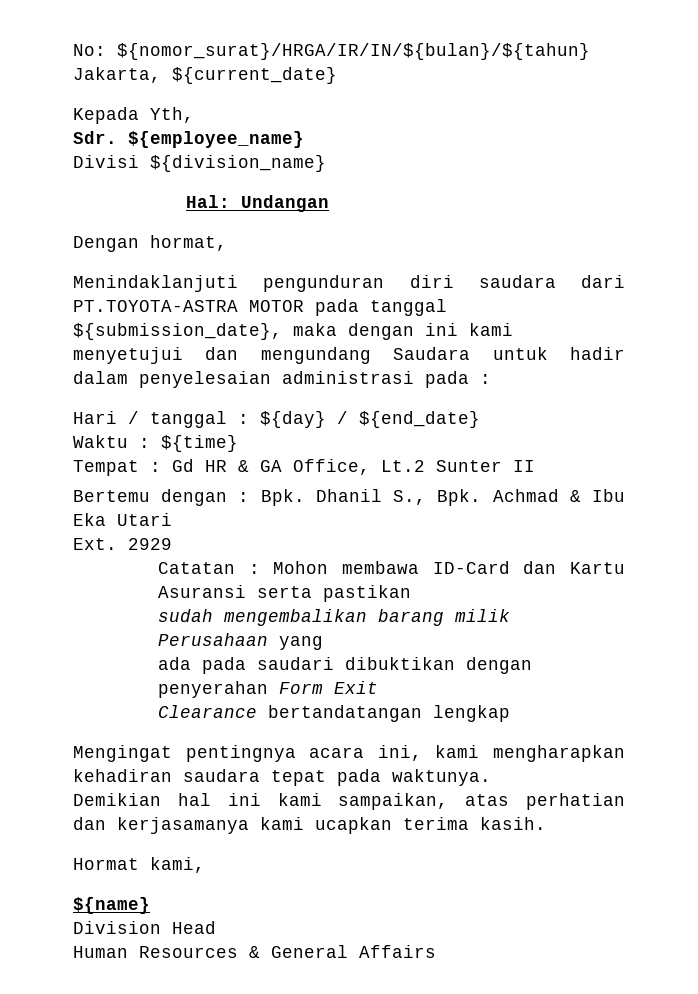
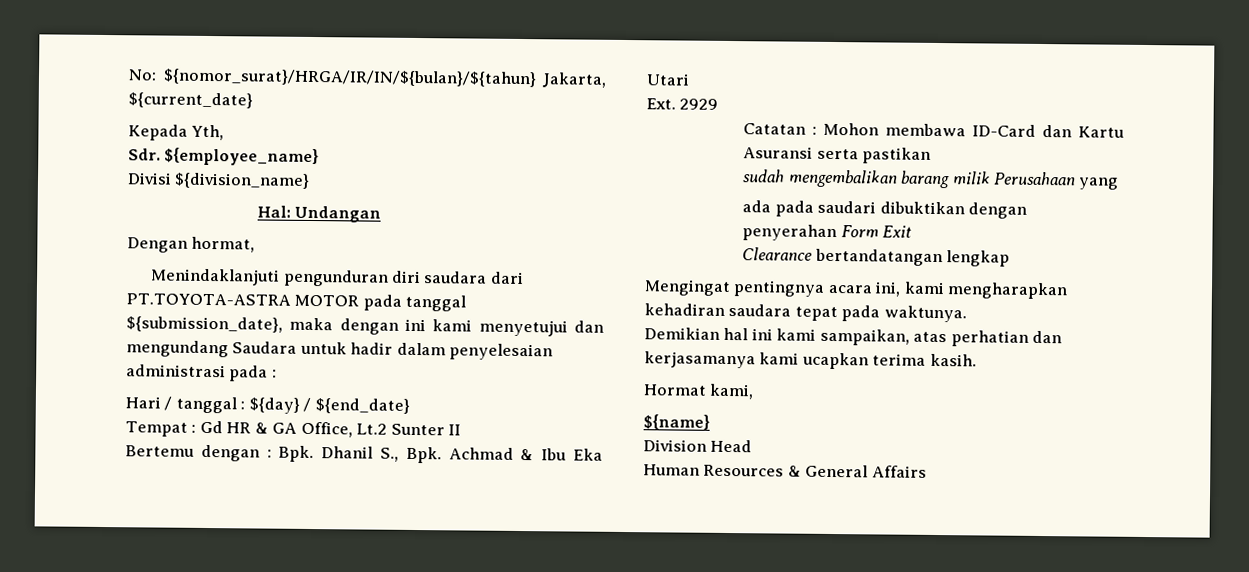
- Waktu : ${time}

